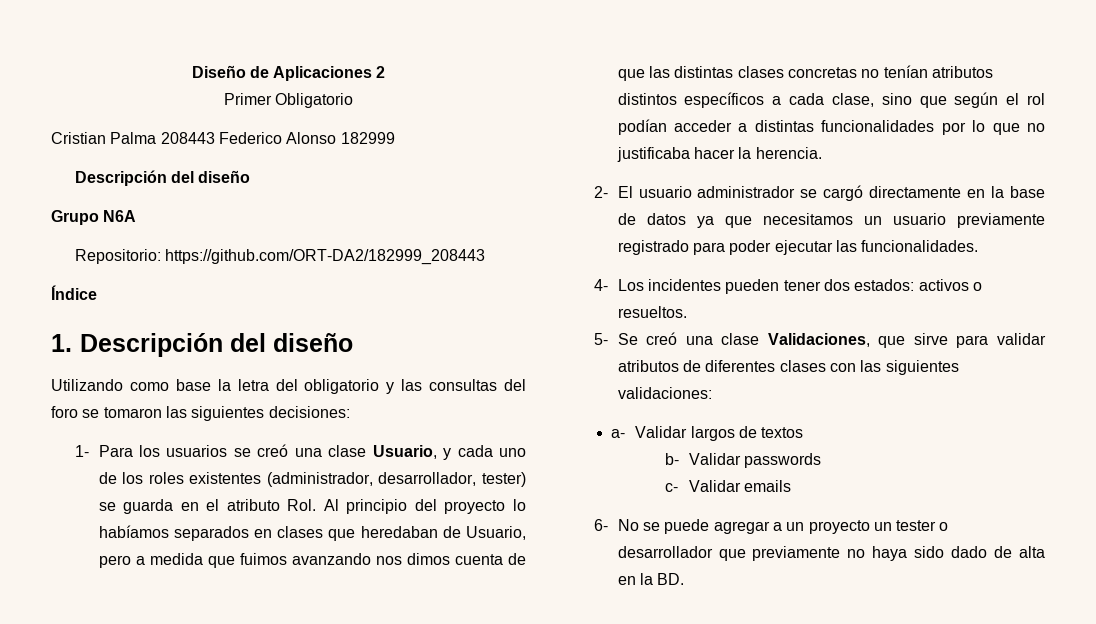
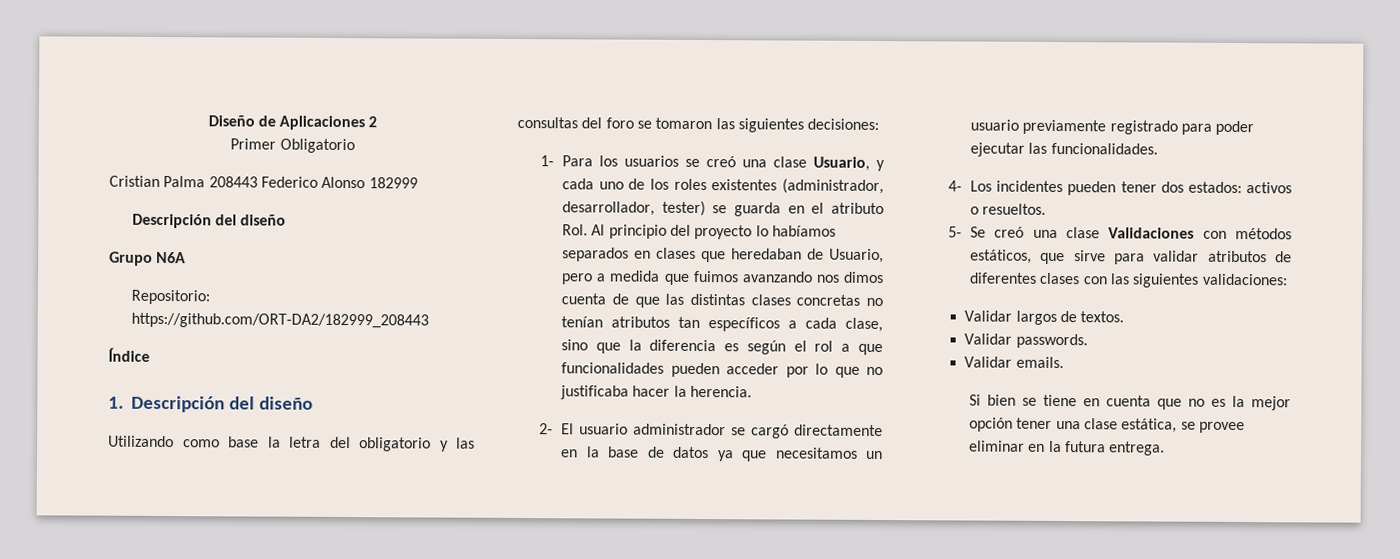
- 1- Para los usuarios se creó una clase Usuario, y cada uno de los roles existentes (administrador, desarrollador, tester) se guarda en el atributo Rol. Al principio del proyecto lo habíamos separados en clases que heredaban de Usuario, pero a medida que fuimos avanzando nos dimos cuenta de que las distintas clases concretas no tenían atributos distintos específicos a cada clase, sino que según el rol podían acceder a distintas funcionalidades por lo que no justificaba hacer la herencia.
+ 1- Para los usuarios se creó una clase Usuario, y cada uno de los roles existentes (administrador, desarrollador, tester) se guarda en el atributo Rol. Al principio del proyecto lo habíamos separados en clases que heredaban de Usuario, pero a medida que fuimos avanzando nos dimos cuenta de que las distintas clases concretas no tenían atributos tan específicos a cada clase, sino que la diferencia es según el rol a que funcionalidades pueden acceder por lo que no justificaba hacer la herencia.
- 5- Se creó una clase Validaciones, que sirve para validar atributos de diferentes clases con las siguientes validaciones:
+ 5- Se creó una clase Validaciones con métodos estáticos, que sirve para validar atributos de diferentes clases con las siguientes validaciones:
- a- Validar largos de textos
- b- Validar passwords
- c- Validar emails
- 6- No se puede agregar a un proyecto un tester o desarrollador que previamente no haya sido dado de alta en la BD.
+ Validar largos de textos.
+ Validar passwords.
+ Validar emails.
+ Si bien se tiene en cuenta que no es la mejor opción tener una clase estática, se provee eliminar en la futura entrega.

